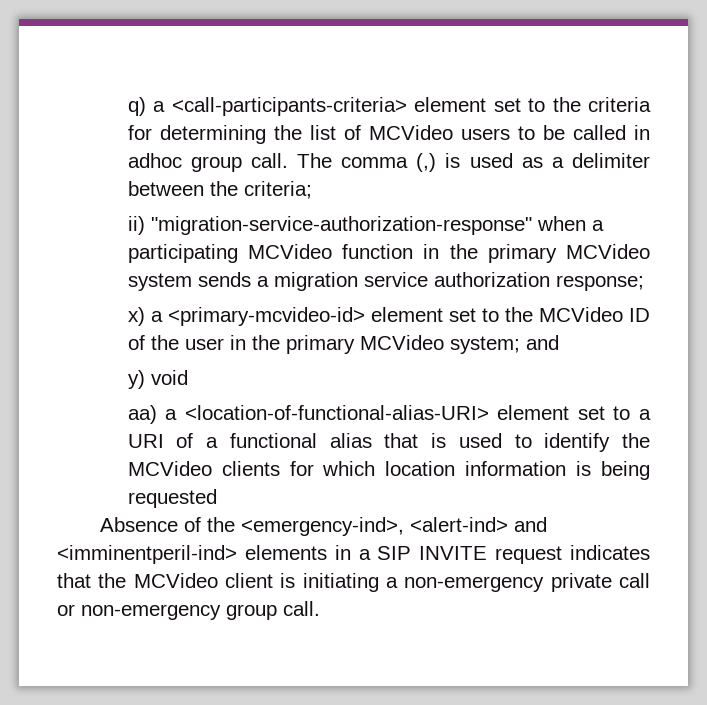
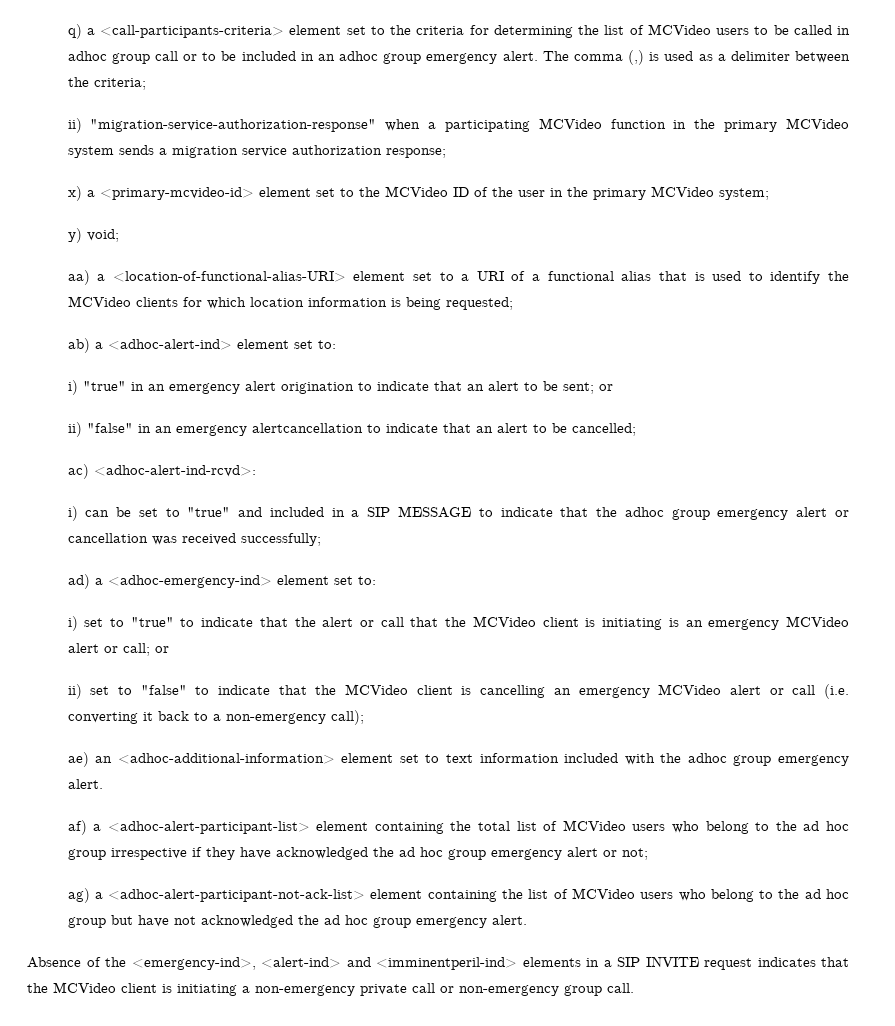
- q) a <call-participants-criteria> element set to the criteria for determining the list of MCVideo users to be called in adhoc group call.
+ q) a <call-participants-criteria> element set to the criteria for determining the list of MCVideo users to be called in adhoc group call or to be included in an adhoc group emergency alert.
- x) a <primary-mcvideo-id> element set to the MCVideo ID of the user in the primary MCVideo system; and
+ x) a <primary-mcvideo-id> element set to the MCVideo ID of the user in the primary MCVideo system;
- y) void
+ y) void;
- aa) a <location-of-functional-alias-URI> element set to a URI of a functional alias that is used to identify the MCVideo clients for which location information is being requested
+ aa) a <location-of-functional-alias-URI> element set to a URI of a functional alias that is used to identify the MCVideo clients for which location information is being requested;
+ ab) a <adhoc-alert-ind> element set to:
+ i) "true" in an emergency alert origination to indicate that an alert to be sent; or
+ ii) "false" in an emergency alertcancellation to indicate that an alert to be cancelled;
+ ac) <adhoc-alert-ind-rcvd>:
+ i) can be set to "true" and included in a SIP MESSAGE to indicate that the adhoc group emergency alert or cancellation was received successfully;
+ ad) a <adhoc-emergency-ind> element set to:
+ i) set to "true" to indicate that the alert or call that the MCVideo client is initiating is an emergency MCVideo alert or call; or
+ ii) set to "false" to indicate that the MCVideo client is cancelling an emergency MCVideo alert or call (i.e. converting it back to a non-emergency call);
+ ae) an <adhoc-additional-information> element set to text information included with the adhoc group emergency alert.
+ af) a <adhoc-alert-participant-list> element containing the total list of MCVideo users who belong to the ad hoc group irrespective if they have acknowledged the ad hoc group emergency alert or not;
+ ag) a <adhoc-alert-participant-not-ack-list> element containing the list of MCVideo users who belong to the ad hoc group but have not acknowledged the ad hoc group emergency alert.

